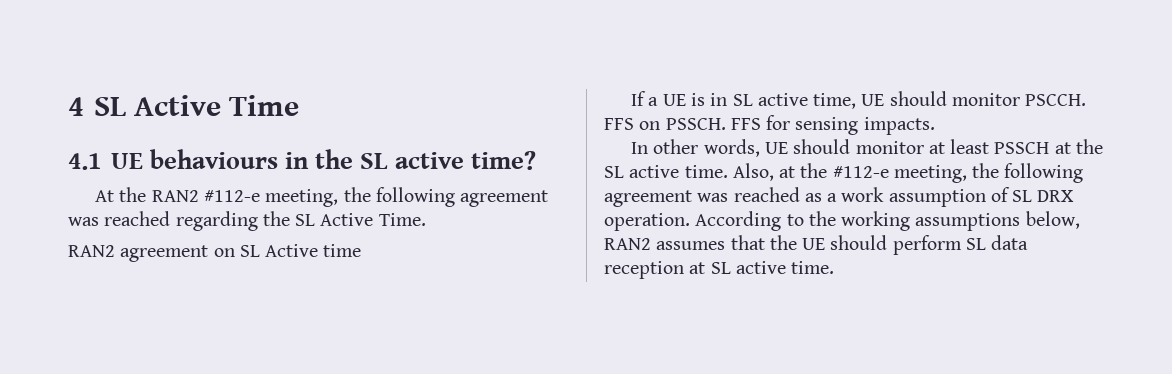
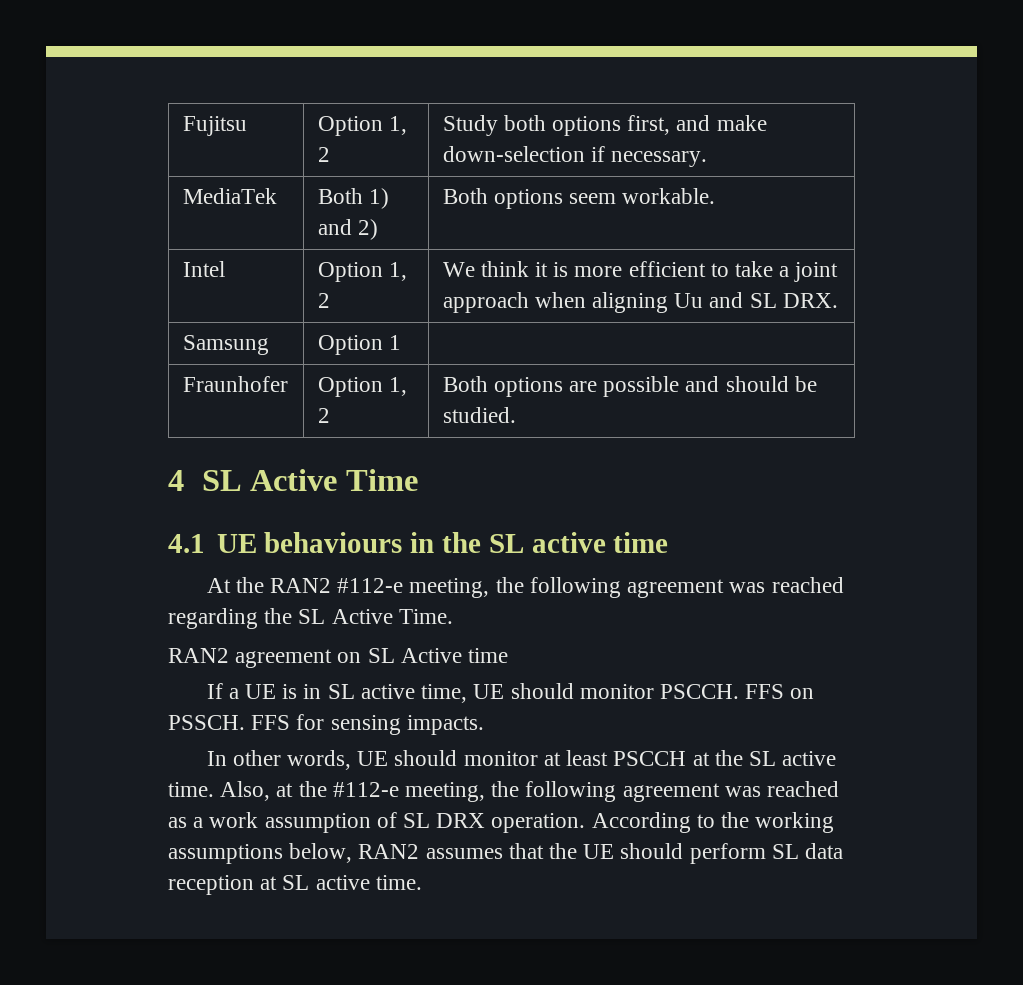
+ Fujitsu | Option 1, 2 | Study both options first, and make down-selection if necessary.
+ MediaTek | Both 1) and 2) | Both options seem workable.
+ Intel | Option 1, 2 | We think it is more efficient to take a joint approach when aligning Uu and SL DRX.
+ Samsung | Option 1 |
+ Fraunhofer | Option 1, 2 | Both options are possible and should be studied.
- 4.1 UE behaviours in the SL active time?
+ 4.1 UE behaviours in the SL active time
- In other words, UE should monitor at least PSSCH at the SL active time.
+ In other words, UE should monitor at least PSCCH at the SL active time.

